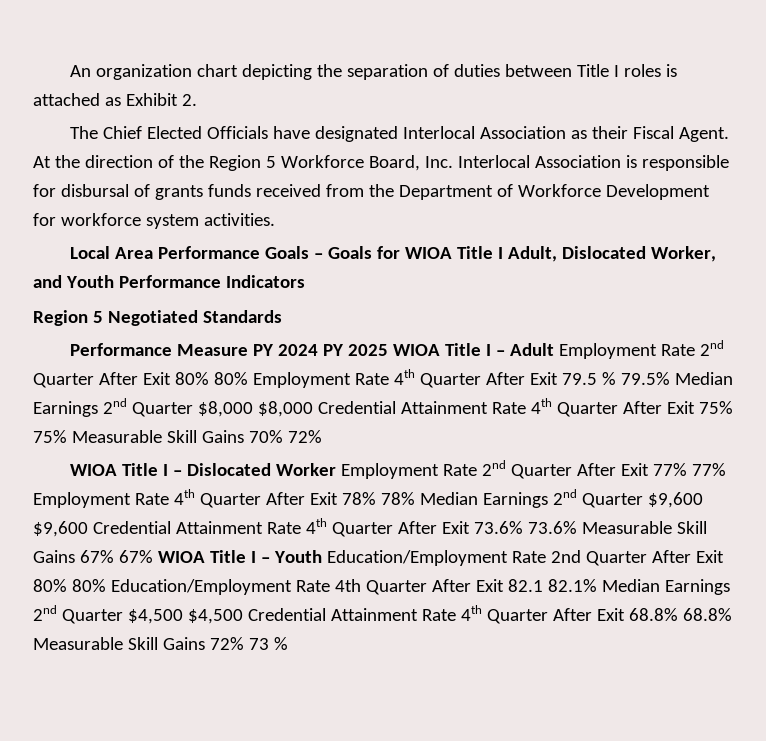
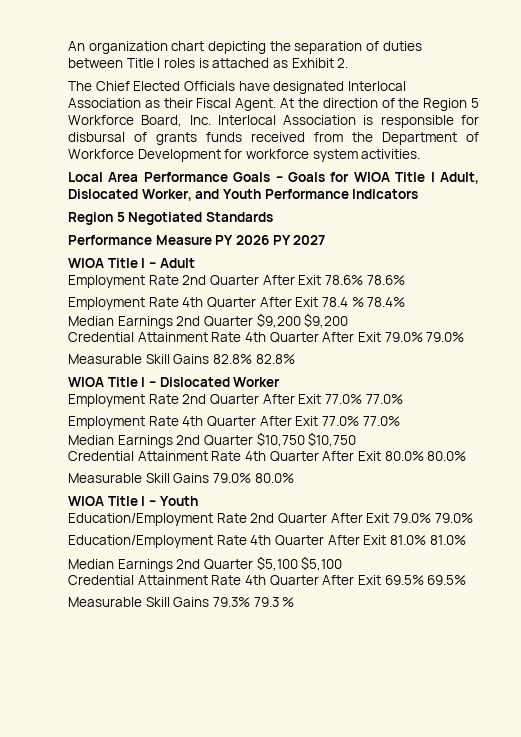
- Performance Measure PY 2024 PY 2025 WIOA Title I – Adult Employment Rate 2nd Quarter After Exit 80% 80% Employment Rate 4th Quarter After Exit 79.5 % 79.5% Median Earnings 2nd Quarter $8,000 $8,000 Credential Attainment Rate 4th Quarter After Exit 75% 75% Measurable Skill Gains 70% 72%
+ Performance Measure PY 2026 PY 2027
+ WIOA Title I – Adult
+ Employment Rate 2nd Quarter After Exit 78.6% 78.6%
+ Employment Rate 4th Quarter After Exit 78.4 % 78.4%
+ Median Earnings 2nd Quarter $9,200 $9,200
+ Credential Attainment Rate 4th Quarter After Exit 79.0% 79.0%
+ Measurable Skill Gains 82.8% 82.8%
- WIOA Title I – Dislocated Worker Employment Rate 2nd Quarter After Exit 77% 77% Employment Rate 4th Quarter After Exit 78% 78% Median Earnings 2nd Quarter $9,600 $9,600 Credential Attainment Rate 4th Quarter After Exit 73.6% 73.6% Measurable Skill Gains 67% 67% WIOA Title I – Youth Education/Employment Rate 2nd Quarter After Exit 80% 80% Education/Employment Rate 4th Quarter After Exit 82.1 82.1% Median Earnings 2nd Quarter $4,500 $4,500 Credential Attainment Rate 4th Quarter After Exit 68.8% 68.8% Measurable Skill Gains 72% 73 %
+ WIOA Title I – Dislocated Worker
+ Employment Rate 2nd Quarter After Exit 77.0% 77.0%
+ Employment Rate 4th Quarter After Exit 77.0% 77.0%
+ Median Earnings 2nd Quarter $10,750 $10,750
+ Credential Attainment Rate 4th Quarter After Exit 80.0% 80.0%
+ Measurable Skill Gains 79.0% 80.0%
+ WIOA Title I – Youth
+ Education/Employment Rate 2nd Quarter After Exit 79.0% 79.0%
+ Education/Employment Rate 4th Quarter After Exit 81.0% 81.0%
+ Median Earnings 2nd Quarter $5,100 $5,100
+ Credential Attainment Rate 4th Quarter After Exit 69.5% 69.5%
+ Measurable Skill Gains 79.3% 79.3 %

